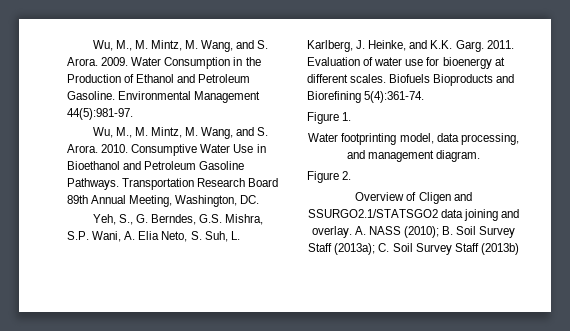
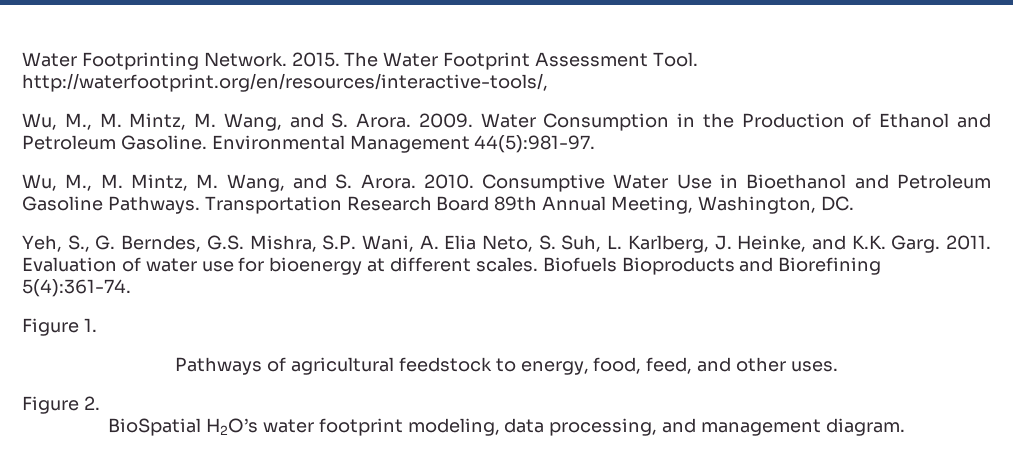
+ Water Footprinting Network. 2015. The Water Footprint Assessment Tool. http://waterfootprint.org/en/resources/interactive-tools/,
- Water footprinting model, data processing, and management diagram.
+ Pathways of agricultural feedstock to energy, food, feed, and other uses.
+ Figure 2.
+ BioSpatial H2O’s water footprint modeling, data processing, and management diagram.
- Figure 2.
- Overview of Cligen and SSURGO2.1/STATSGO2 data joining and overlay. A. NASS (2010); B. Soil Survey Staff (2013a); C. Soil Survey Staff (2013b)

